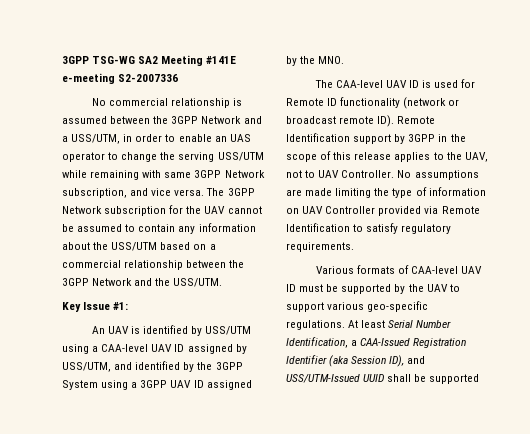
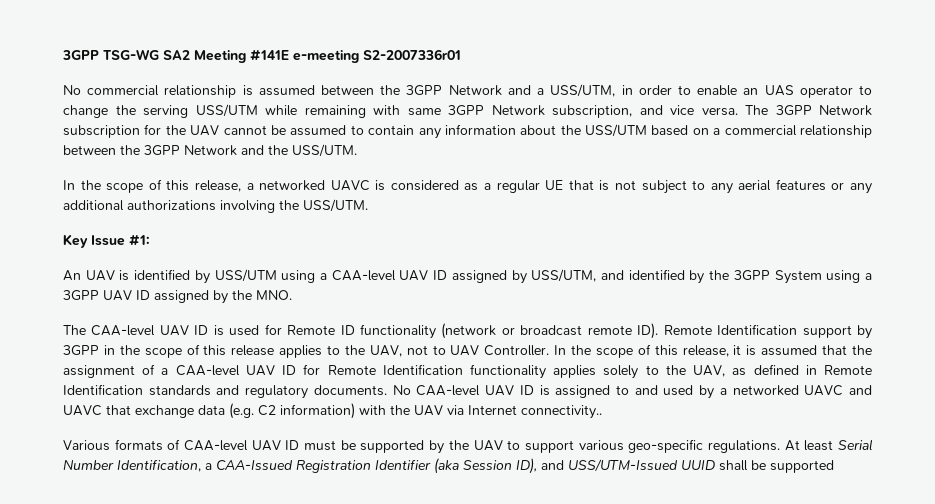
- 3GPP TSG-WG SA2 Meeting #141E e-meeting S2-2007336
+ 3GPP TSG-WG SA2 Meeting #141E e-meeting S2-2007336r01
+ In the scope of this release, a networked UAVC is considered as a regular UE that is not subject to any aerial features or any additional authorizations involving the USS/UTM.
- No assumptions are made limiting the type of information on UAV Controller provided via Remote Identification to satisfy regulatory requirements.
+ In the scope of this release, it is assumed that the assignment of a CAA-level UAV ID for Remote Identification functionality applies solely to the UAV, as defined in Remote Identification standards and regulatory documents. No CAA-level UAV ID is assigned to and used by a networked UAVC and UAVC that exchange data (e.g. C2 information) with the UAV via Internet connectivity..

